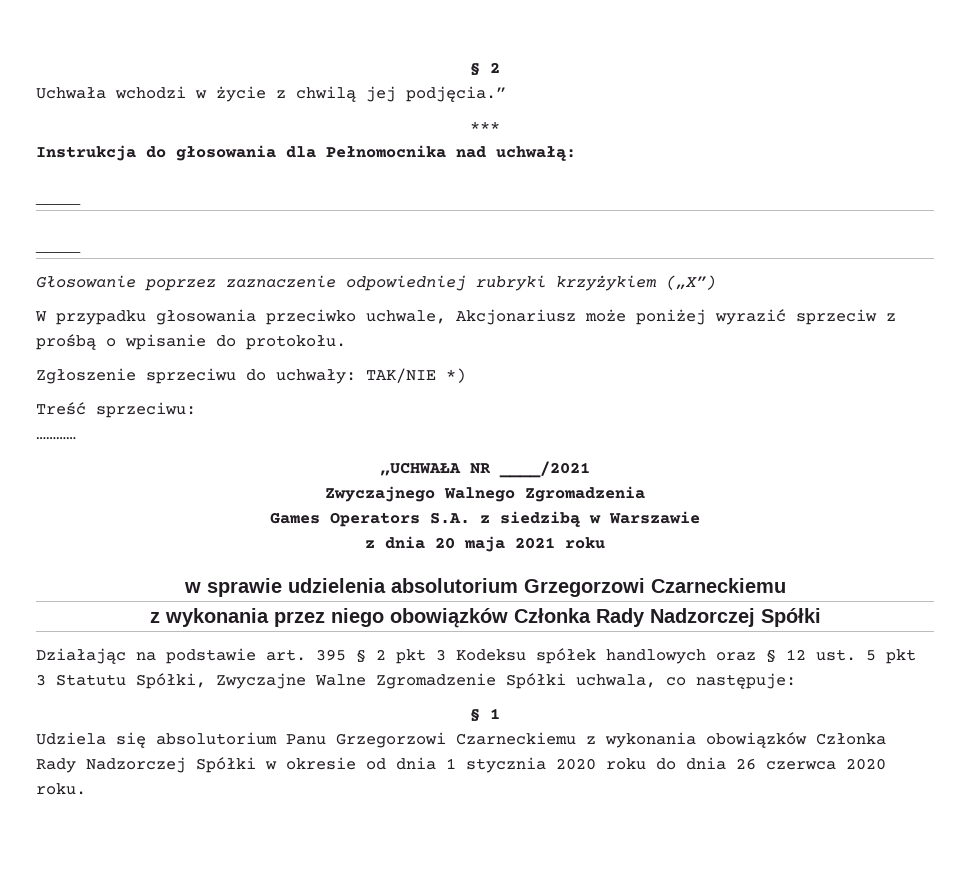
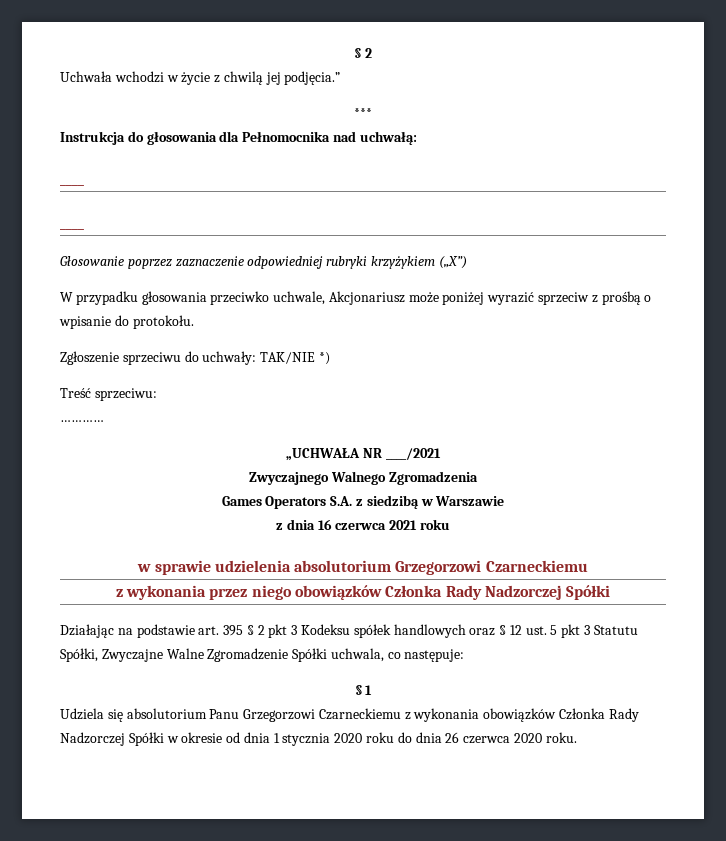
- z dnia 20 maja 2021 roku
+ z dnia 16 czerwca 2021 roku

